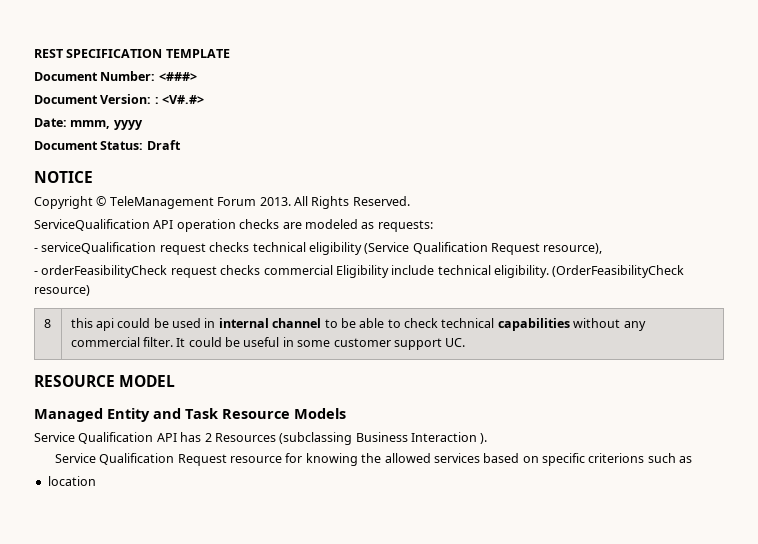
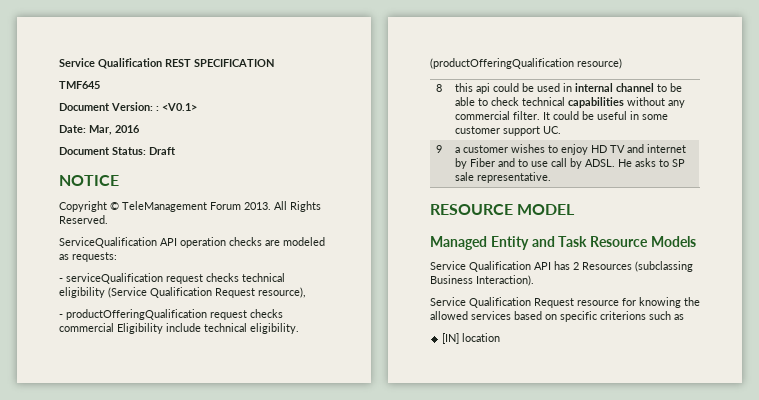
- REST SPECIFICATION TEMPLATE
- Document Number: <###>
+ Service Qualification REST SPECIFICATION
+ TMF645
- Document Version: : <V#.#>
+ Document Version: : <V0.1>
- Date: mmm, yyyy
+ Date: Mar, 2016
- - orderFeasibilityCheck request checks commercial Eligibility include technical eligibility.
+ - productOfferingQualification request checks commercial Eligibility include technical eligibility.
- (OrderFeasibilityCheck resource)
+ (productOfferingQualification resource)
+ 9 | a customer wishes to enjoy HD TV and internet by Fiber and to use call by ADSL. He asks to SP sale representative.
- Service Qualification API has 2 Resources (subclassing Business Interaction ).
+ Service Qualification API has 2 Resources (subclassing Business Interaction).
- location
+ [IN] location

